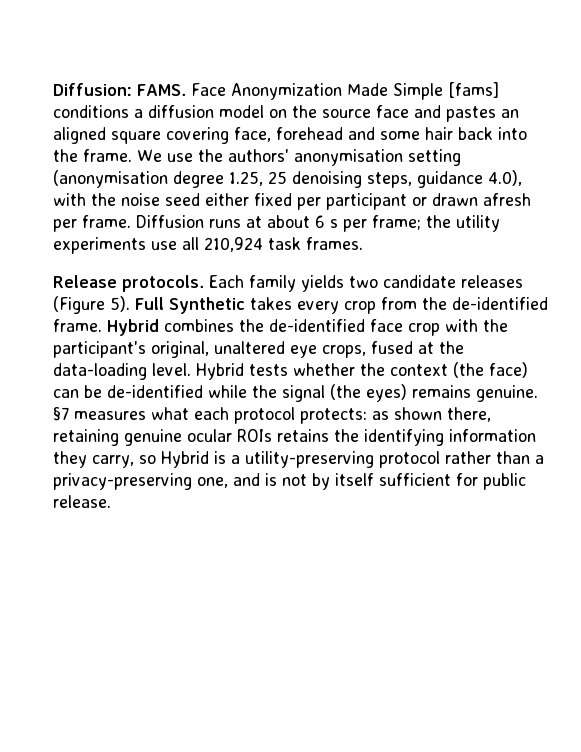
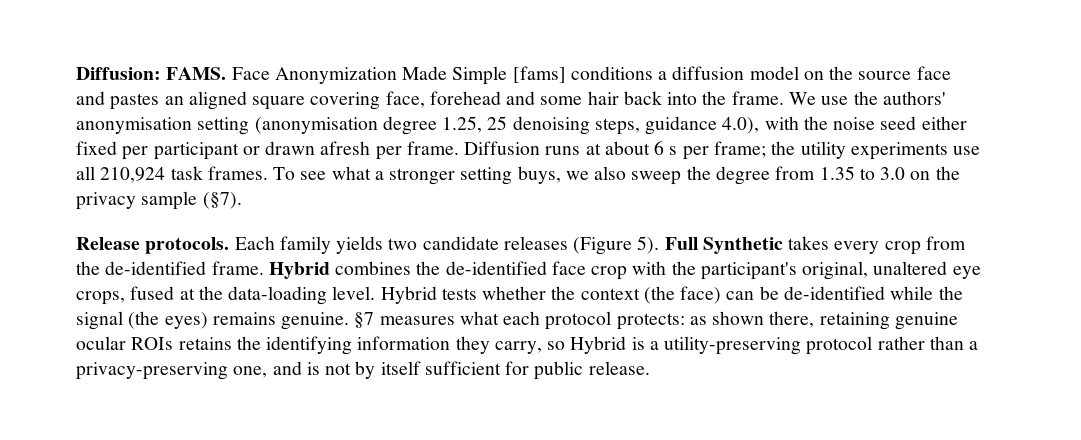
+ To see what a stronger setting buys, we also sweep the degree from 1.35 to 3.0 on the privacy sample (§7).

